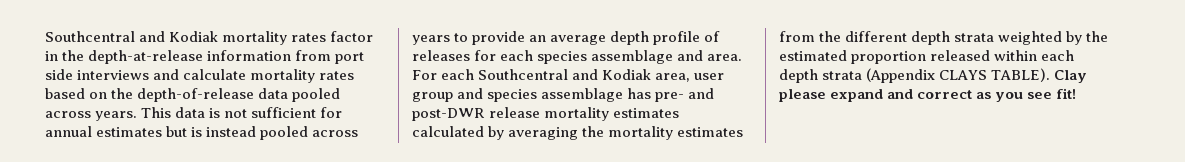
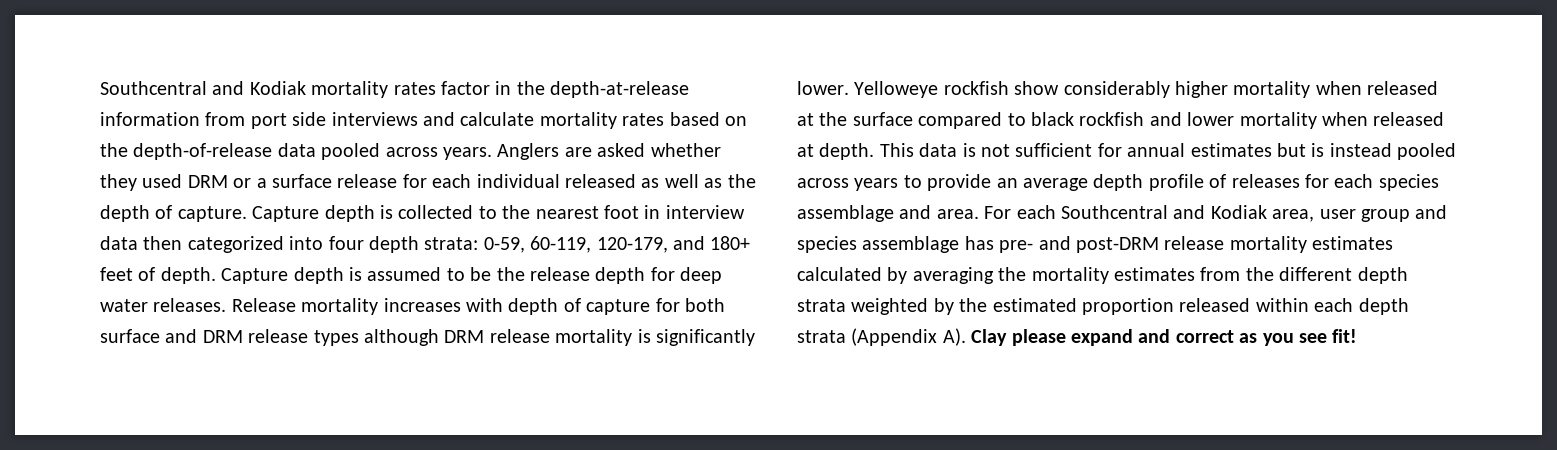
+ Anglers are asked whether they used DRM or a surface release for each individual released as well as the depth of capture. Capture depth is collected to the nearest foot in interview data then categorized into four depth strata: 0-59, 60-119, 120-179, and 180+ feet of depth. Capture depth is assumed to be the release depth for deep water releases. Release mortality increases with depth of capture for both surface and DRM release types although DRM release mortality is significantly lower. Yelloweye rockfish show considerably higher mortality when released at the surface compared to black rockfish and lower mortality when released at depth.
- For each Southcentral and Kodiak area, user group and species assemblage has pre- and post-DWR release mortality estimates calculated by averaging the mortality estimates from the different depth strata weighted by the estimated proportion released within each depth strata (Appendix CLAYS TABLE). Clay please expand and correct as you see fit!
+ For each Southcentral and Kodiak area, user group and species assemblage has pre- and post-DRM release mortality estimates calculated by averaging the mortality estimates from the different depth strata weighted by the estimated proportion released within each depth strata (Appendix A). Clay please expand and correct as you see fit!

